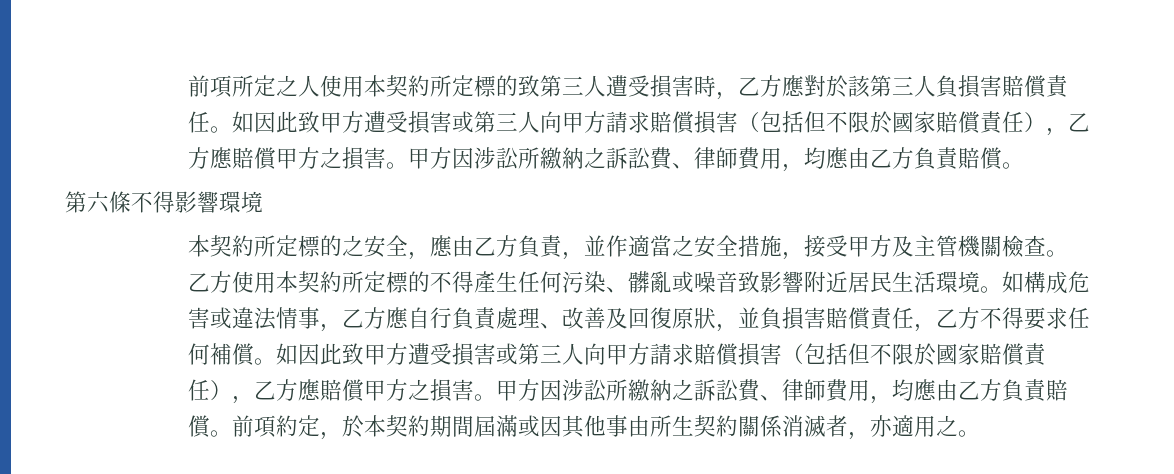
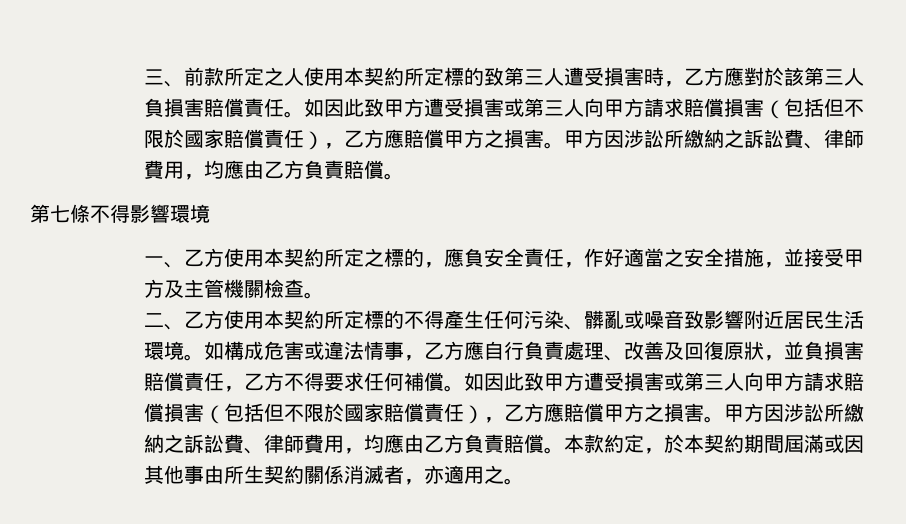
- 前項所定之人使用本契約所定標的致第三人遭受損害時，乙方應對於該第三人負損害賠償責任。
+ 三、前款所定之人使用本契約所定標的致第三人遭受損害時，乙方應對於該第三人負損害賠償責任。
- 第六條不得影響環境
+ 第七條不得影響環境
- 本契約所定標的之安全，應由乙方負責，並作適當之安全措施，接受甲方及主管機關檢查。
+ 一、乙方使用本契約所定之標的，應負安全責任，作好適當之安全措施，並接受甲方及主管機關檢查。
- 乙方使用本契約所定標的不得產生任何污染、髒亂或噪音致影響附近居民生活環境。
+ 二、乙方使用本契約所定標的不得產生任何污染、髒亂或噪音致影響附近居民生活環境。
- 前項約定，於本契約期間屆滿或因其他事由所生契約關係消滅者，亦適用之。
+ 本款約定，於本契約期間屆滿或因其他事由所生契約關係消滅者，亦適用之。

